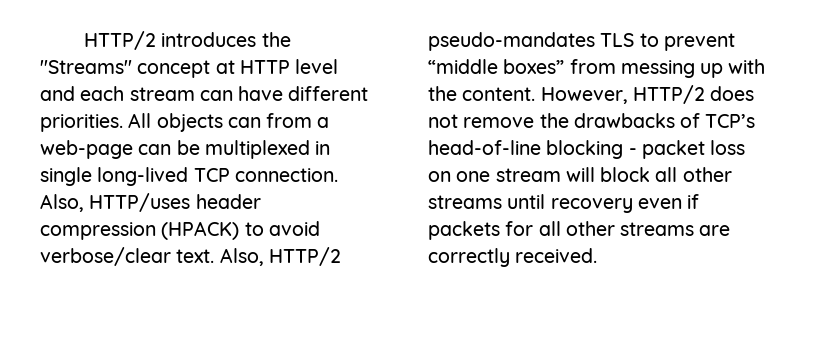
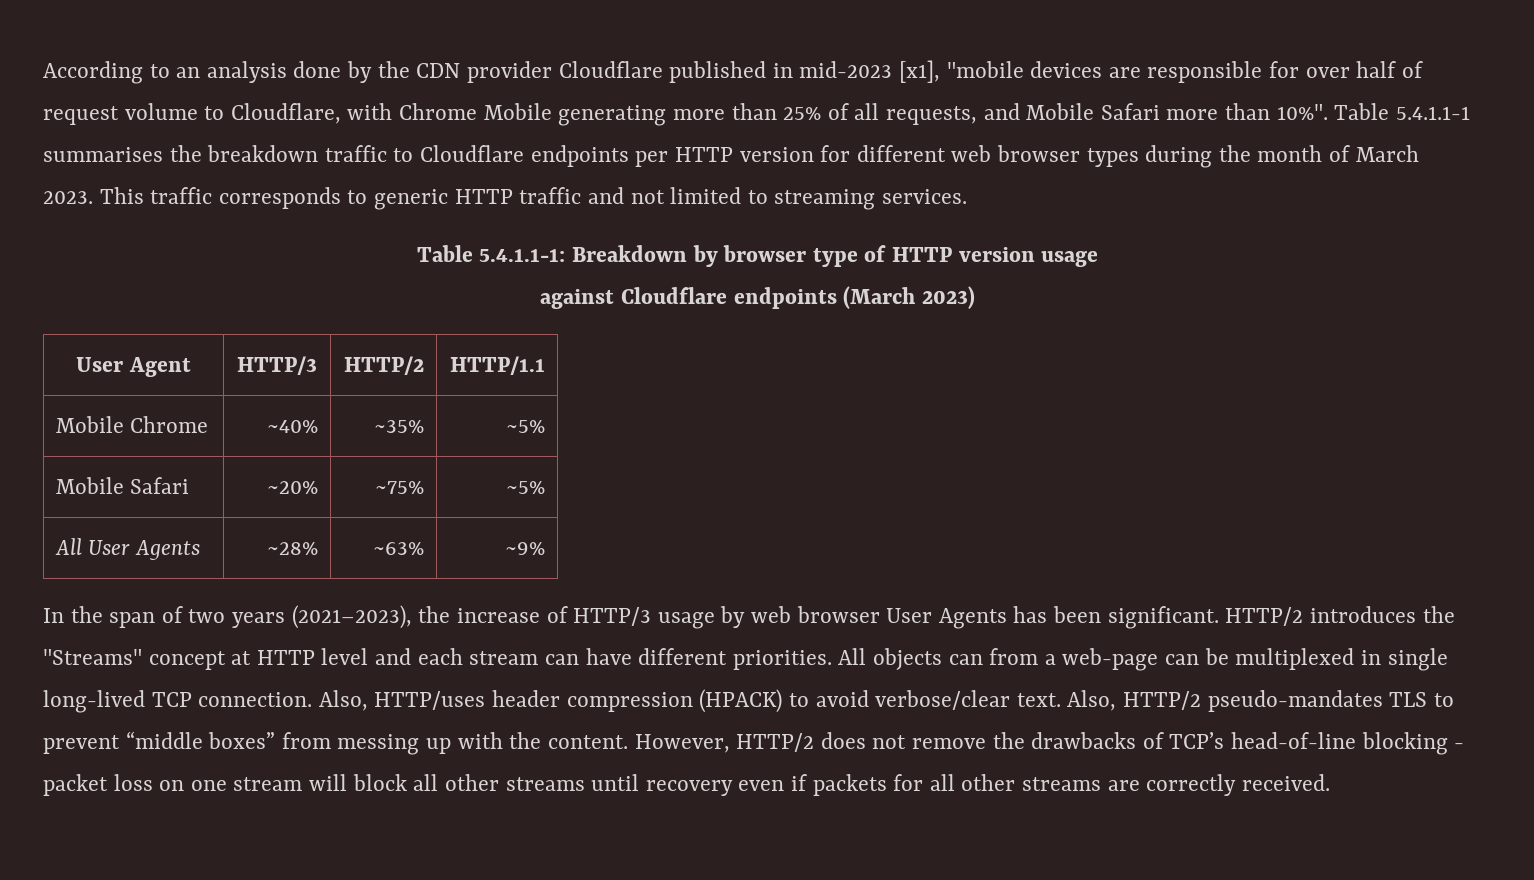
+ According to an analysis done by the CDN provider Cloudflare published in mid-2023 [x1], "mobile devices are responsible for over half of request volume to Cloudflare, with Chrome Mobile generating more than 25% of all requests, and Mobile Safari more than 10%". Table 5.4.1.1-1 summarises the breakdown traffic to Cloudflare endpoints per HTTP version for different web browser types during the month of March 2023. This traffic corresponds to generic HTTP traffic and not limited to streaming services.
+ Table 5.4.1.1-1: Breakdown by browser type of HTTP version usage
+ against Cloudflare endpoints (March 2023)
+ User Agent | HTTP/3 | HTTP/2 | HTTP/1.1
+ Mobile Chrome | ~40% | ~35% | ~5%
+ Mobile Safari | ~20% | ~75% | ~5%
+ All User Agents | ~28% | ~63% | ~9%
+ In the span of two years (2021–2023), the increase of HTTP/3 usage by web browser User Agents has been significant.

